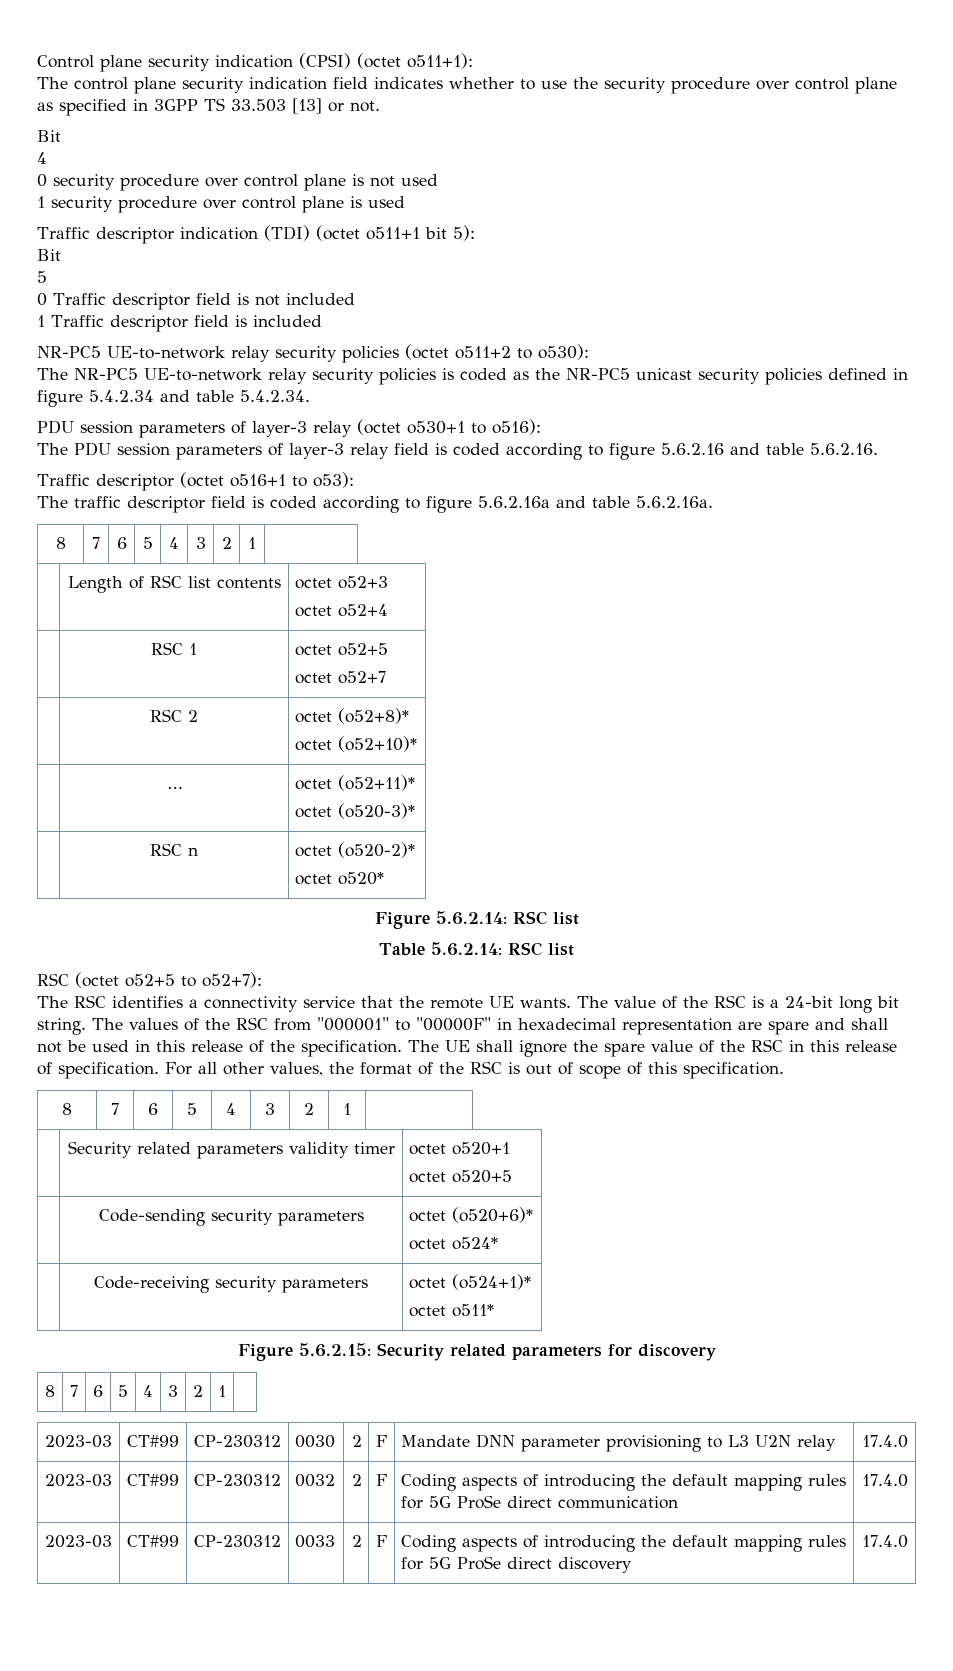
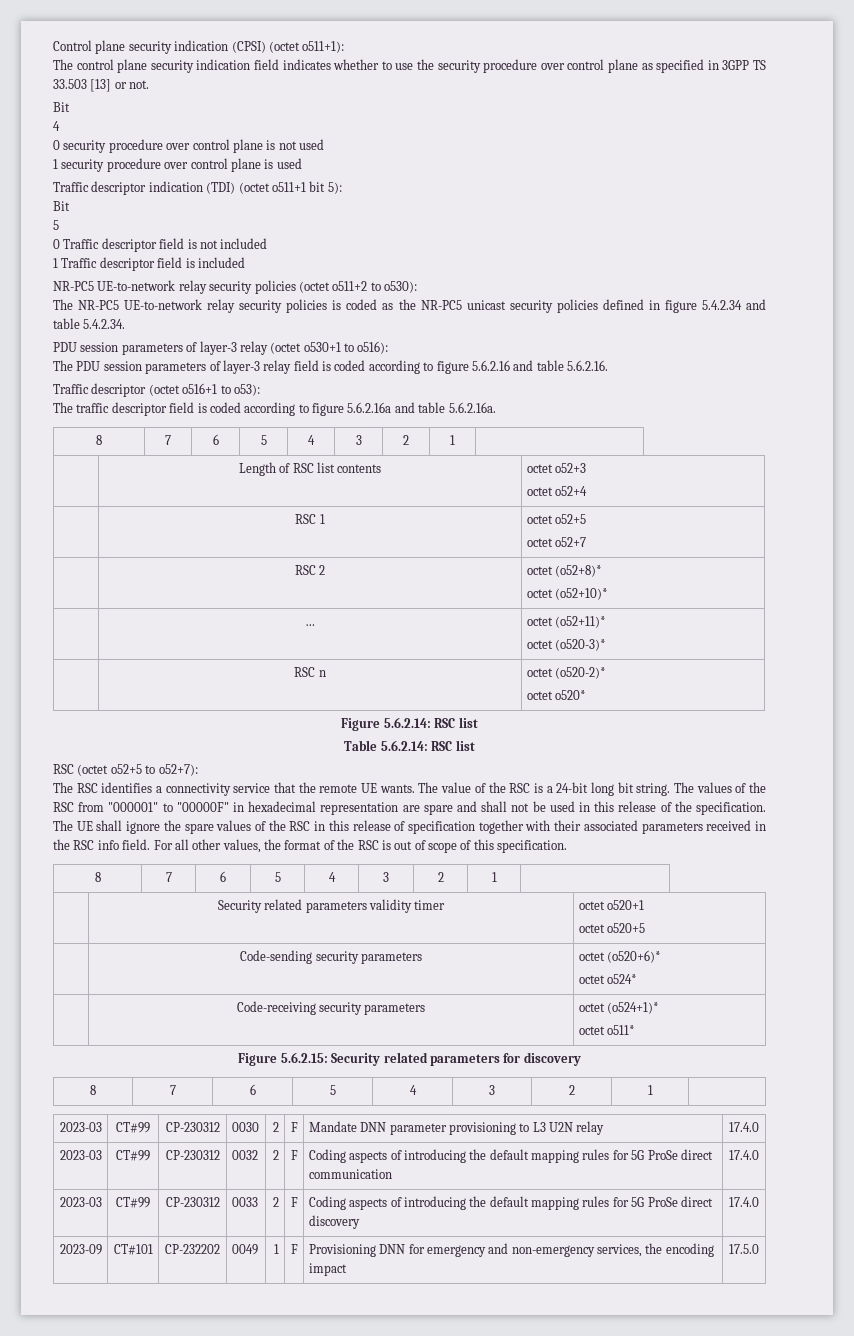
- The UE shall ignore the spare value of the RSC in this release of specification.
+ The UE shall ignore the spare values of the RSC in this release of specification together with their associated parameters received in the RSC info field.
+ 2023-09 | CT#101 | CP-232202 | 0049 | 1 | F | Provisioning DNN for emergency and non-emergency services, the encoding impact | 17.5.0

